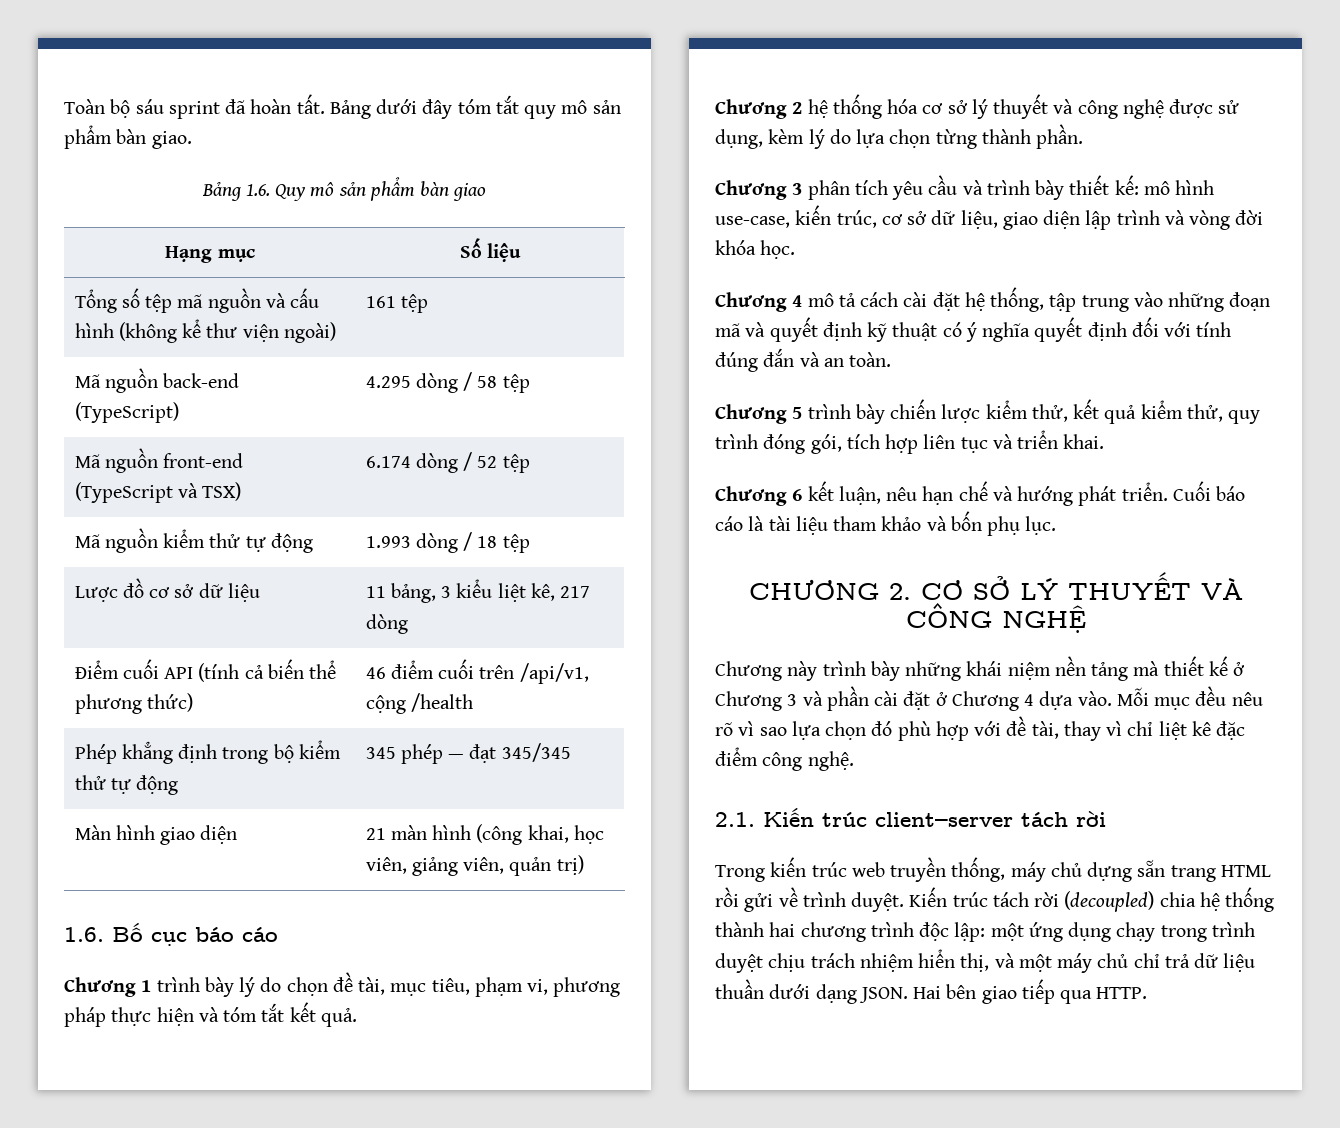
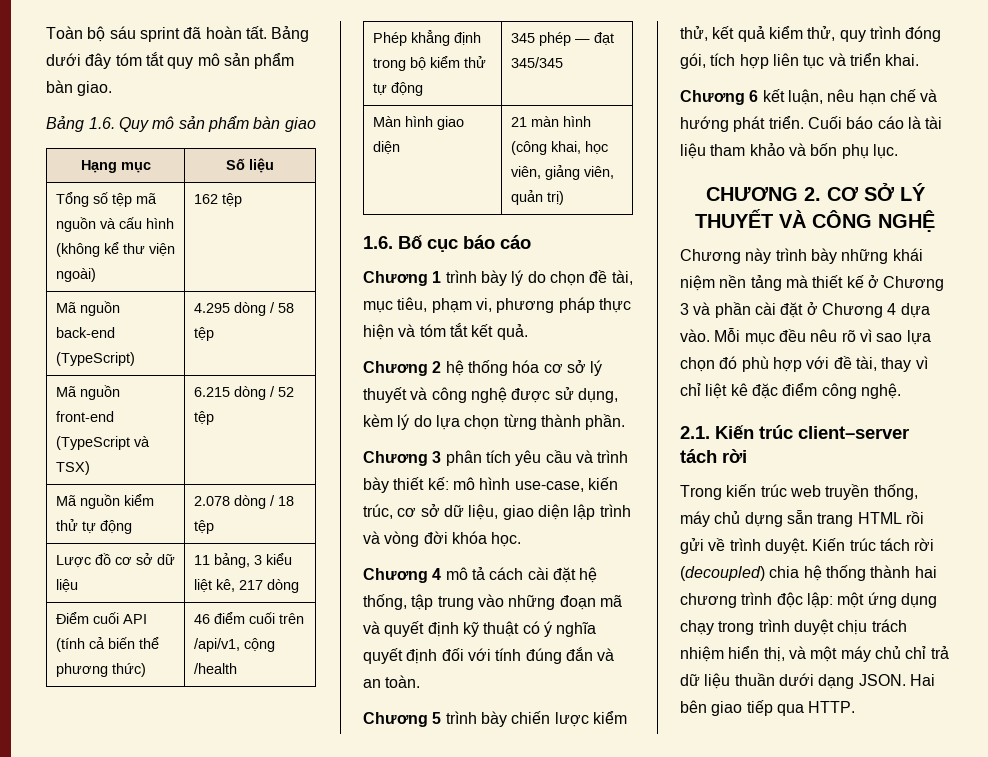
- Tổng số tệp mã nguồn và cấu hình (không kể thư viện ngoài) | 161 tệp
+ Tổng số tệp mã nguồn và cấu hình (không kể thư viện ngoài) | 162 tệp
- Mã nguồn front-end (TypeScript và TSX) | 6.174 dòng / 52 tệp
+ Mã nguồn front-end (TypeScript và TSX) | 6.215 dòng / 52 tệp
- Mã nguồn kiểm thử tự động | 1.993 dòng / 18 tệp
+ Mã nguồn kiểm thử tự động | 2.078 dòng / 18 tệp

